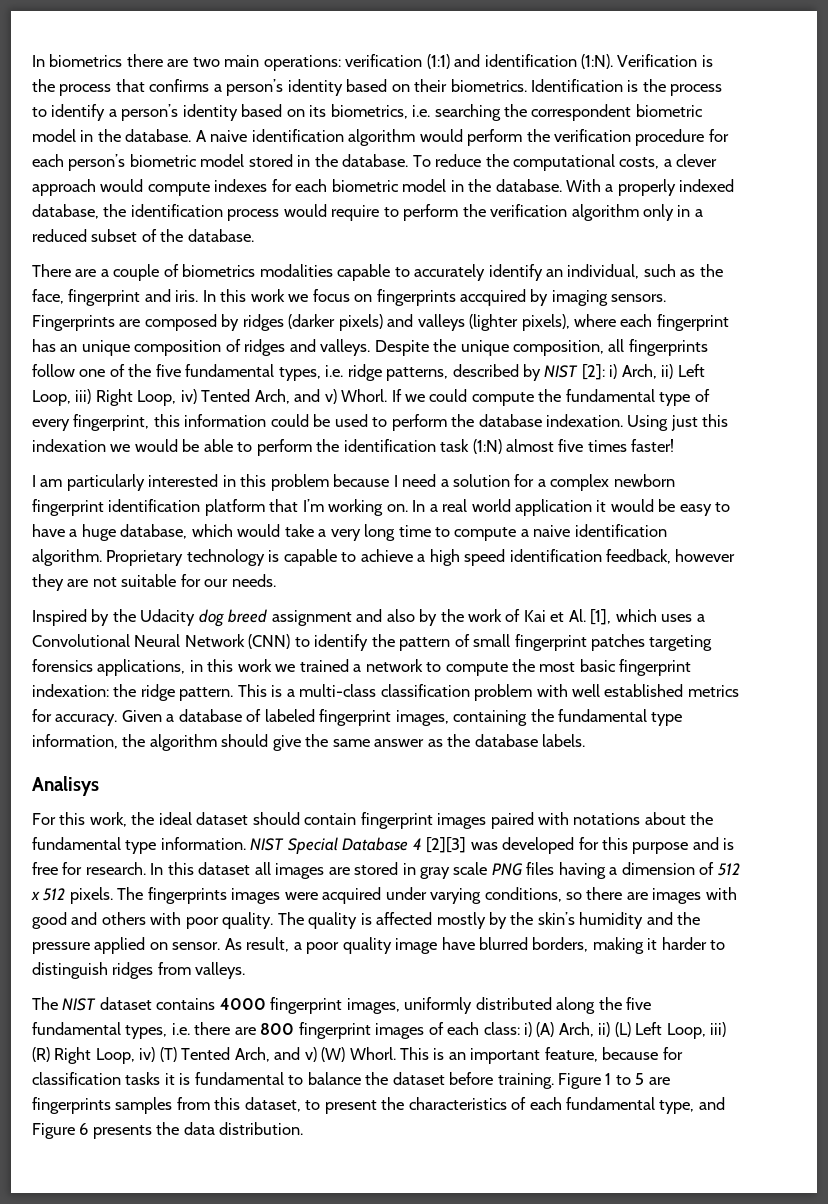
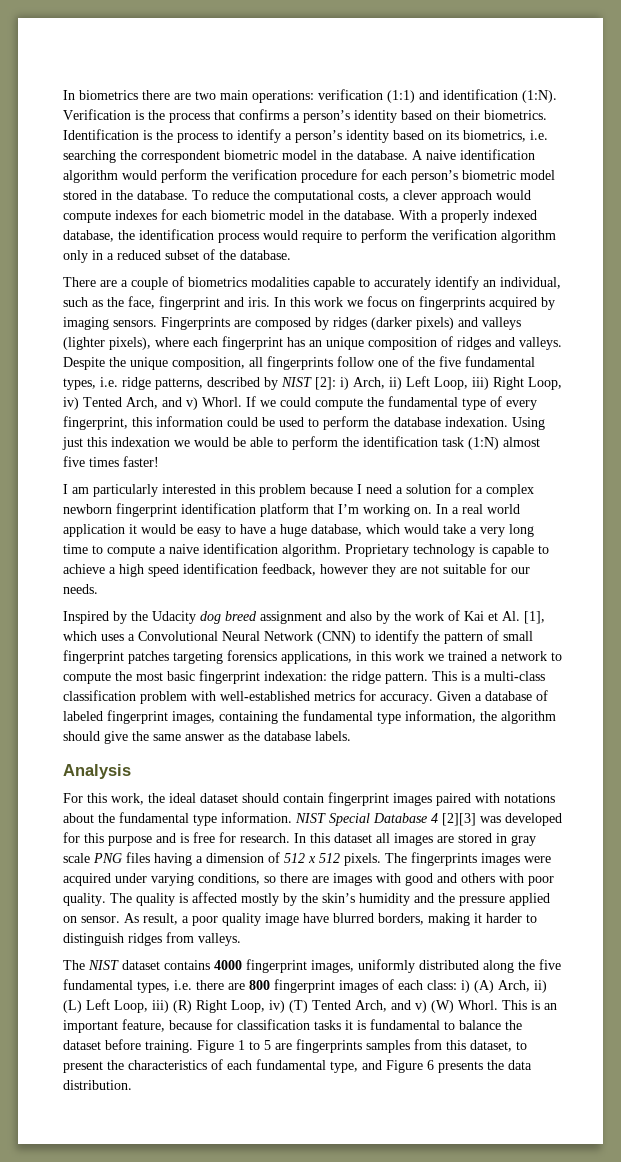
- In this work we focus on fingerprints accquired by imaging sensors.
+ In this work we focus on fingerprints acquired by imaging sensors.
- This is a multi-class classification problem with well established metrics for accuracy.
+ This is a multi-class classification problem with well-established metrics for accuracy.
- Analisys
+ Analysis

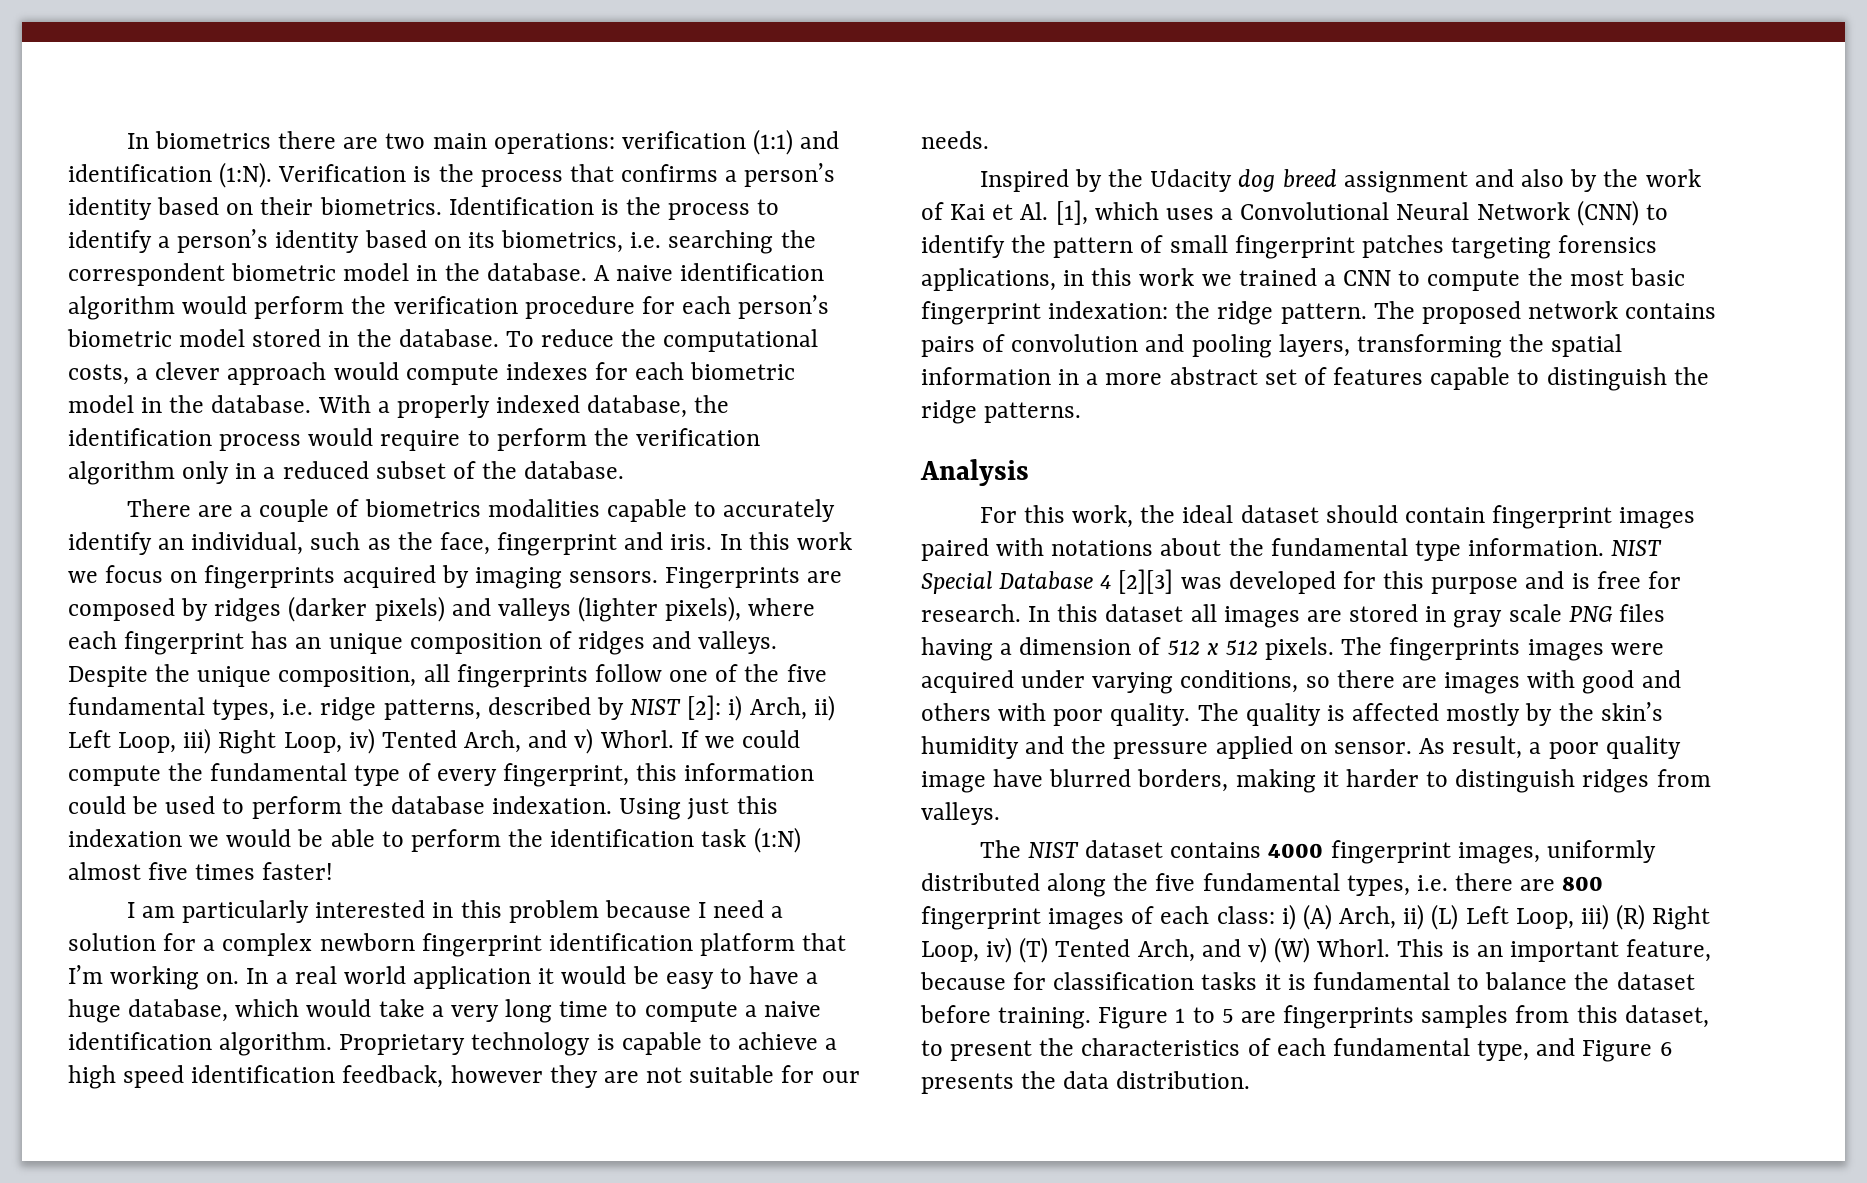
- Inspired by the Udacity dog breed assignment and also by the work of Kai et Al. [1], which uses a Convolutional Neural Network (CNN) to identify the pattern of small fingerprint patches targeting forensics applications, in this work we trained a network to compute the most basic fingerprint indexation: the ridge pattern.
+ Inspired by the Udacity dog breed assignment and also by the work of Kai et Al. [1], which uses a Convolutional Neural Network (CNN) to identify the pattern of small fingerprint patches targeting forensics applications, in this work we trained a CNN to compute the most basic fingerprint indexation: the ridge pattern.
- This is a multi-class classification problem with well-established metrics for accuracy. Given a database of labeled fingerprint images, containing the fundamental type information, the algorithm should give the same answer as the database labels.
+ The proposed network contains pairs of convolution and pooling layers, transforming the spatial information in a more abstract set of features capable to distinguish the ridge patterns.

